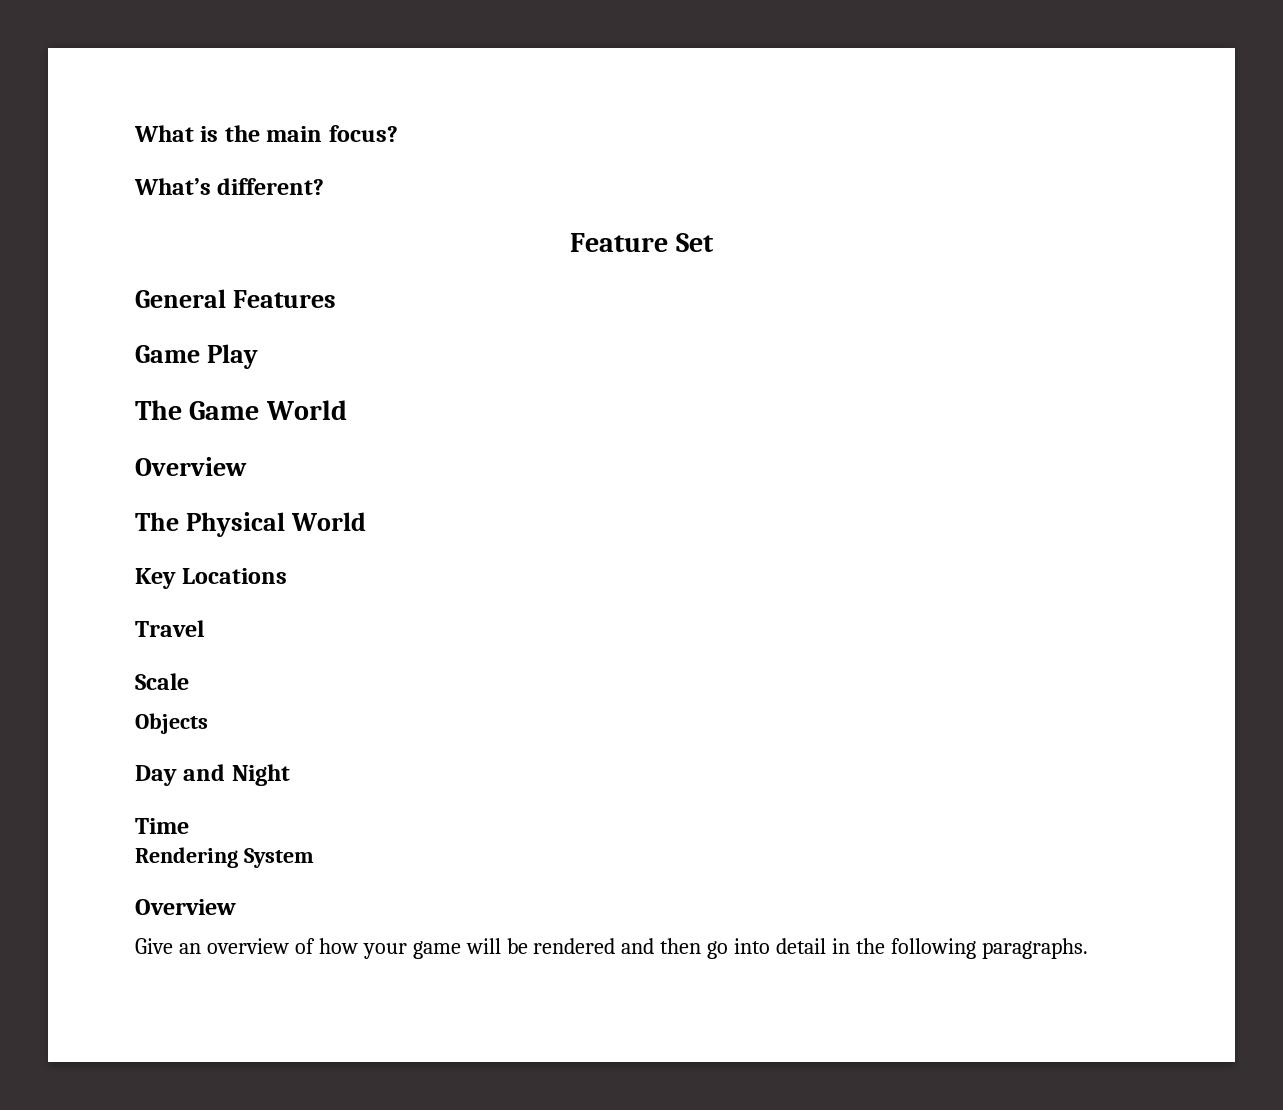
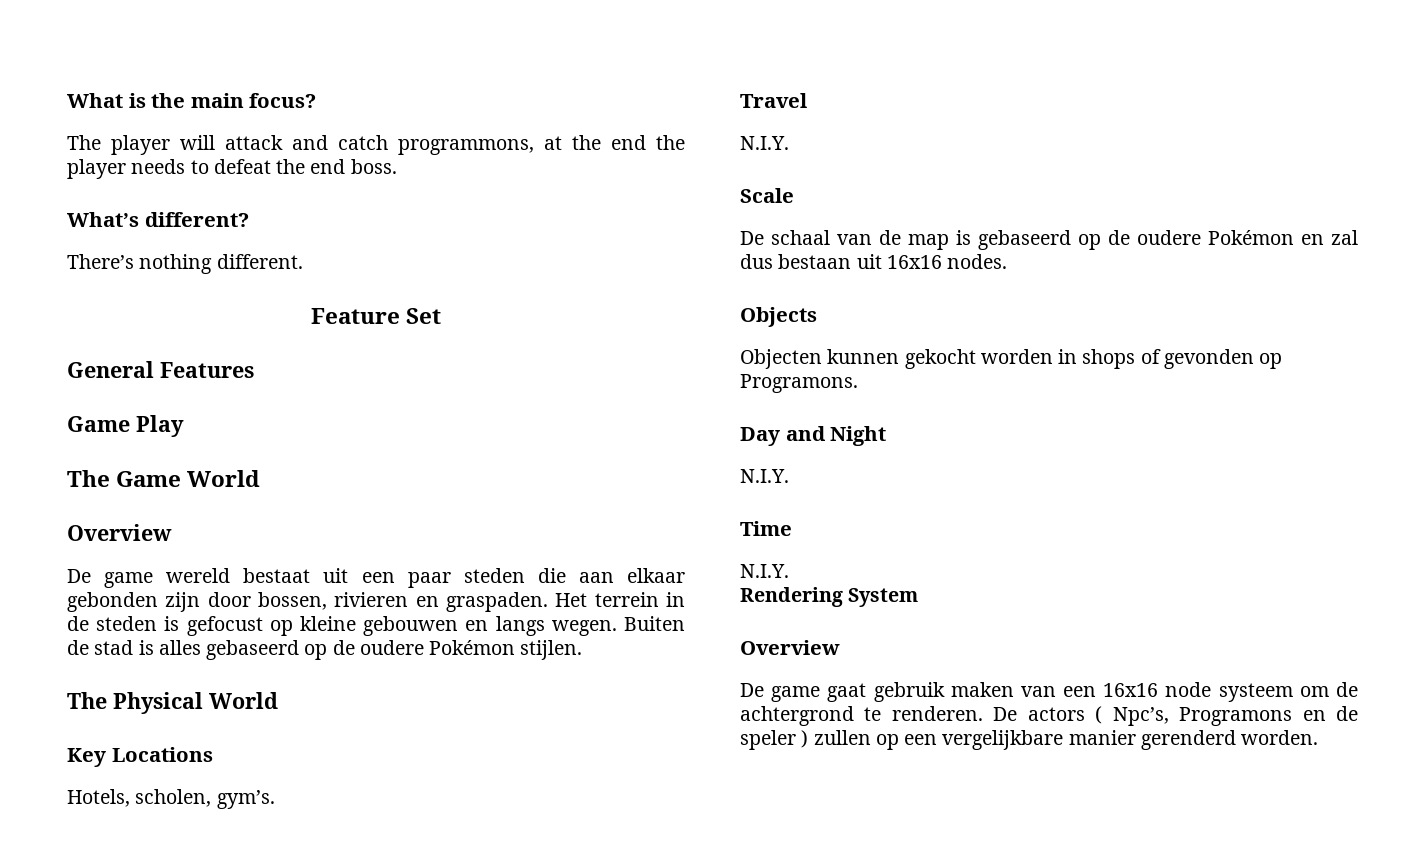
+ The player will attack and catch programmons, at the end the player needs to defeat the end boss.
+ There’s nothing different.
+ De game wereld bestaat uit een paar steden die aan elkaar gebonden zijn door bossen, rivieren en graspaden. Het terrein in de steden is gefocust op kleine gebouwen en langs wegen. Buiten de stad is alles gebaseerd op de oudere Pokémon stijlen.
+ Hotels, scholen, gym’s.
  Travel
+ N.I.Y.
+ De schaal van de map is gebaseerd op de oudere Pokémon en zal dus bestaan uit 16x16 nodes.
  Objects
+ Objecten kunnen gekocht worden in shops of gevonden op Programons.
  Day and Night
+ N.I.Y.
  Time
+ N.I.Y.
- Give an overview of how your game will be rendered and then go into detail in the following paragraphs.
+ De game gaat gebruik maken van een 16x16 node systeem om de achtergrond te renderen. De actors ( Npc’s, Programons en de speler ) zullen op een vergelijkbare manier gerenderd worden.

